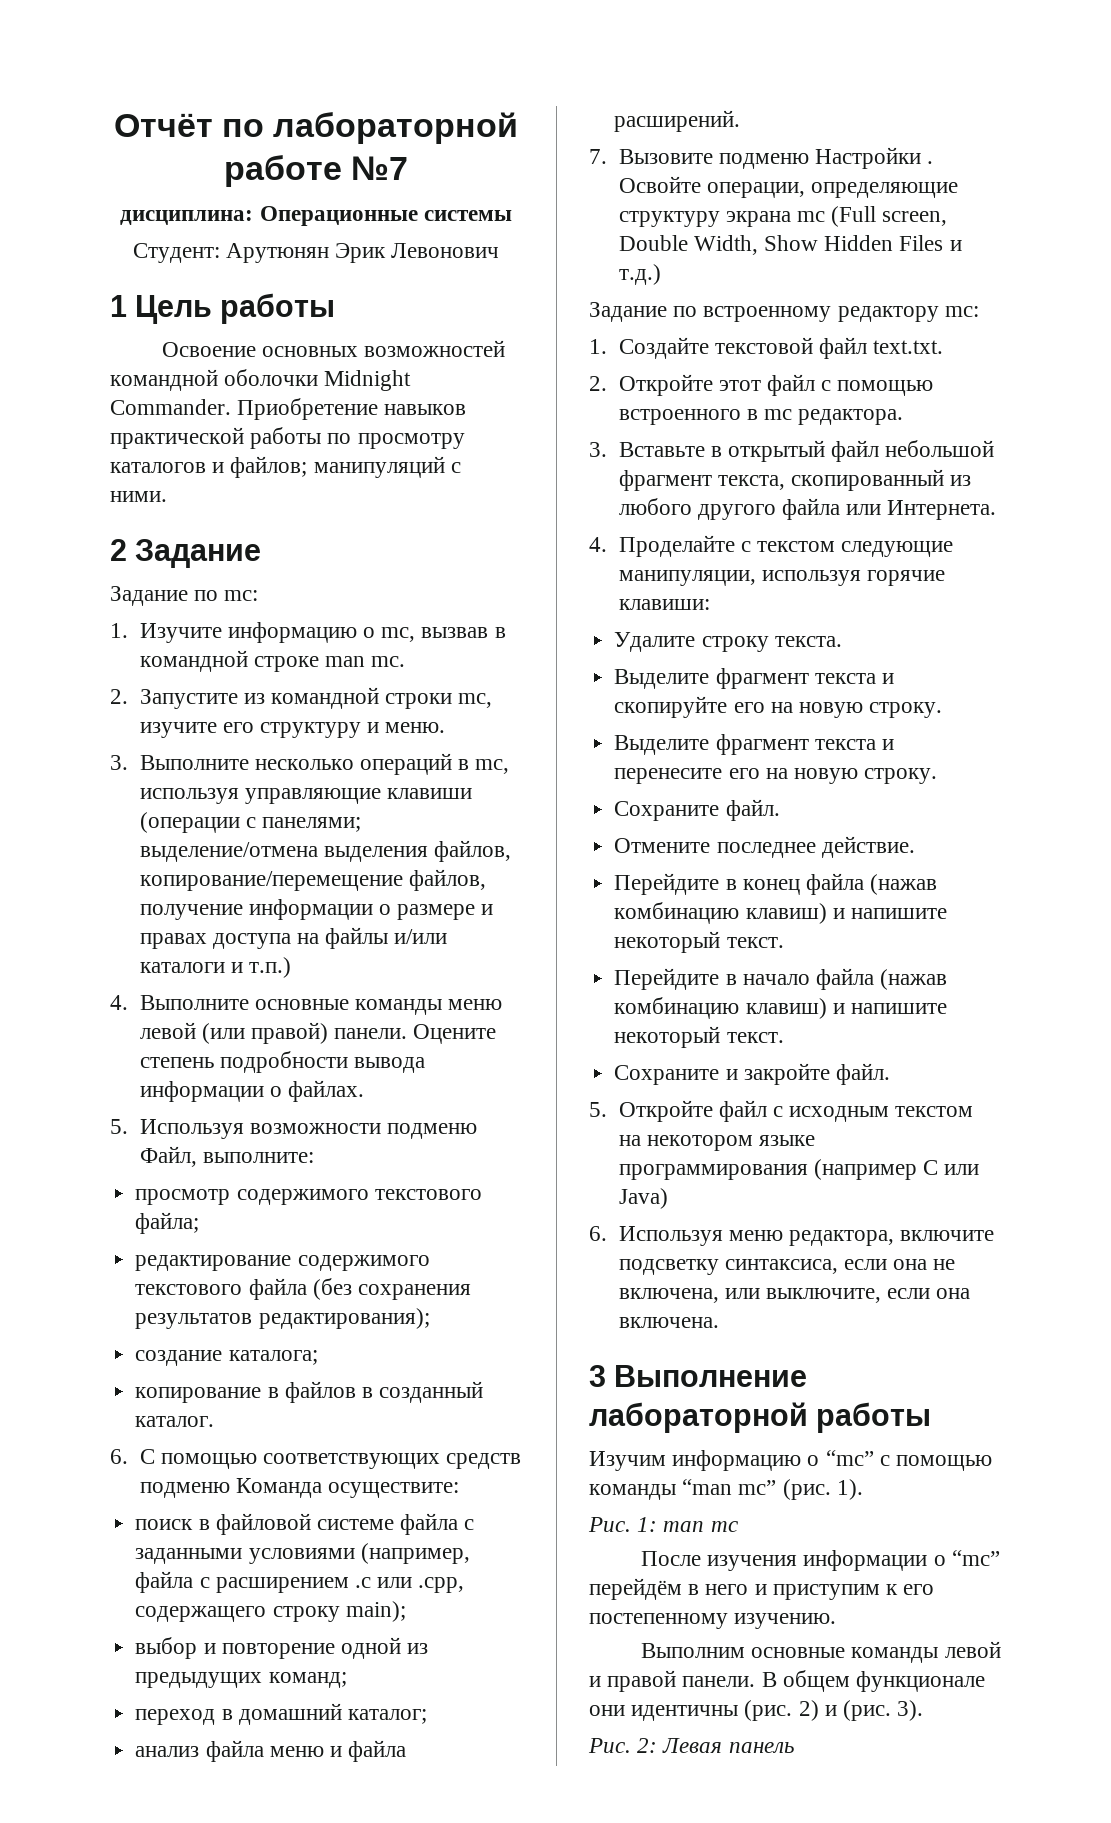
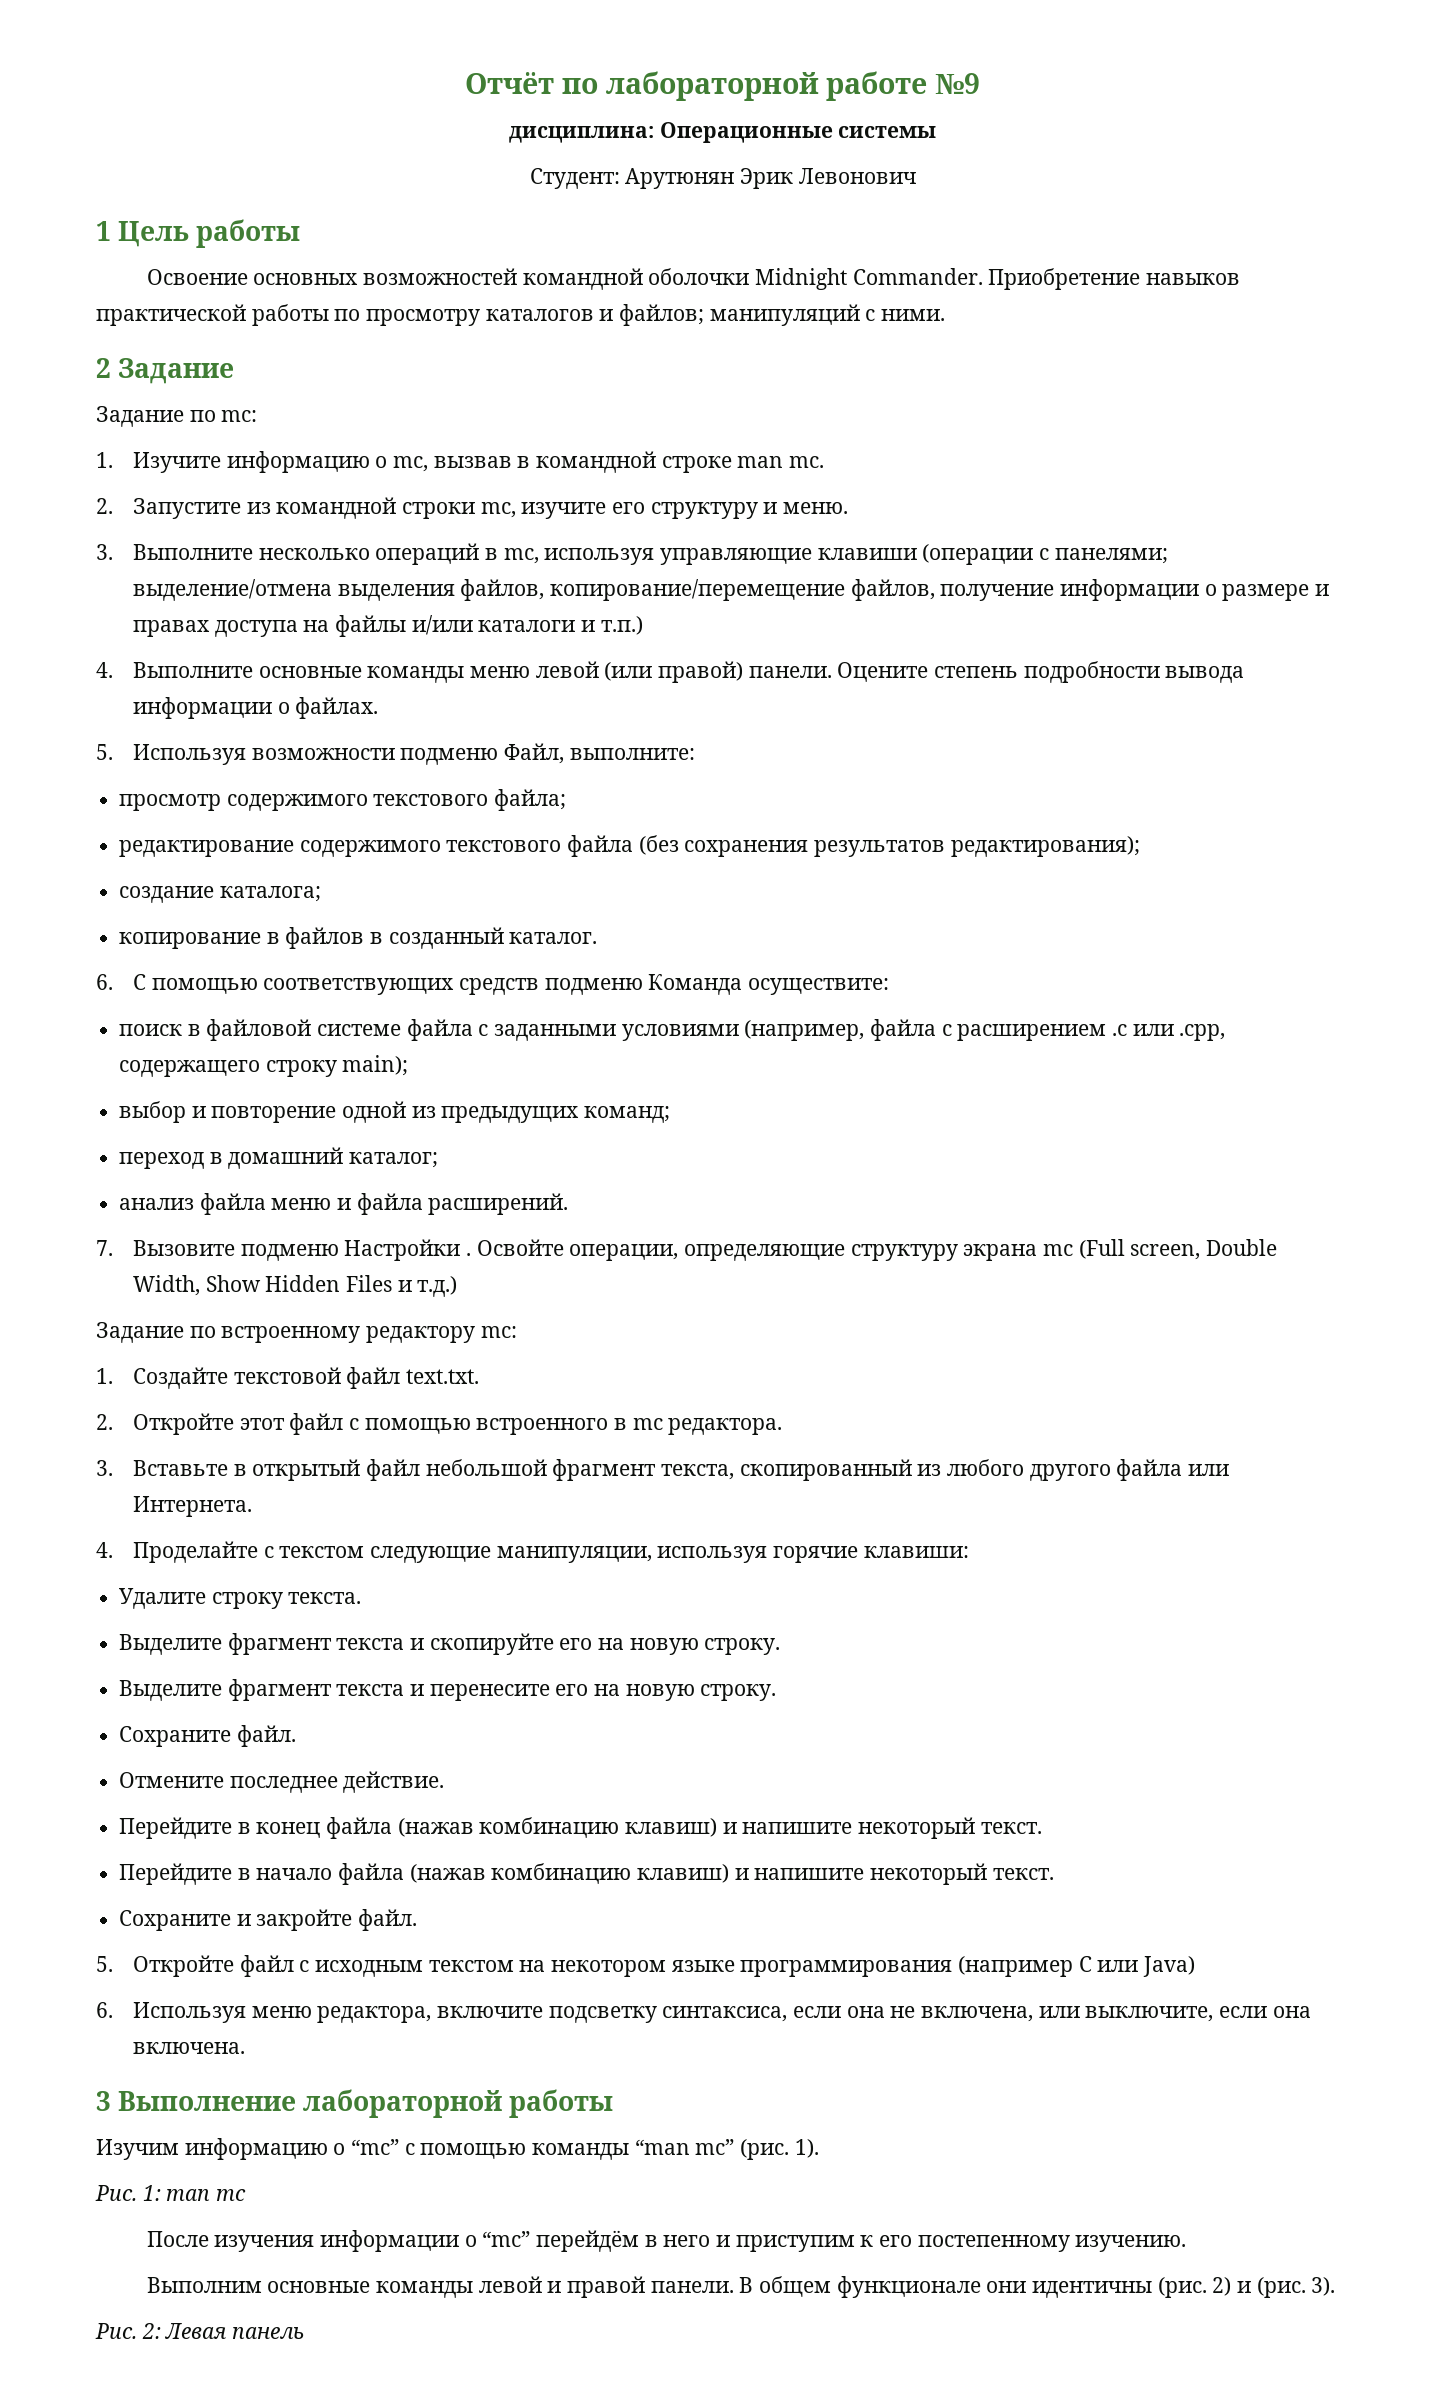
- Отчёт по лабораторной работе №7
+ Отчёт по лабораторной работе №9

